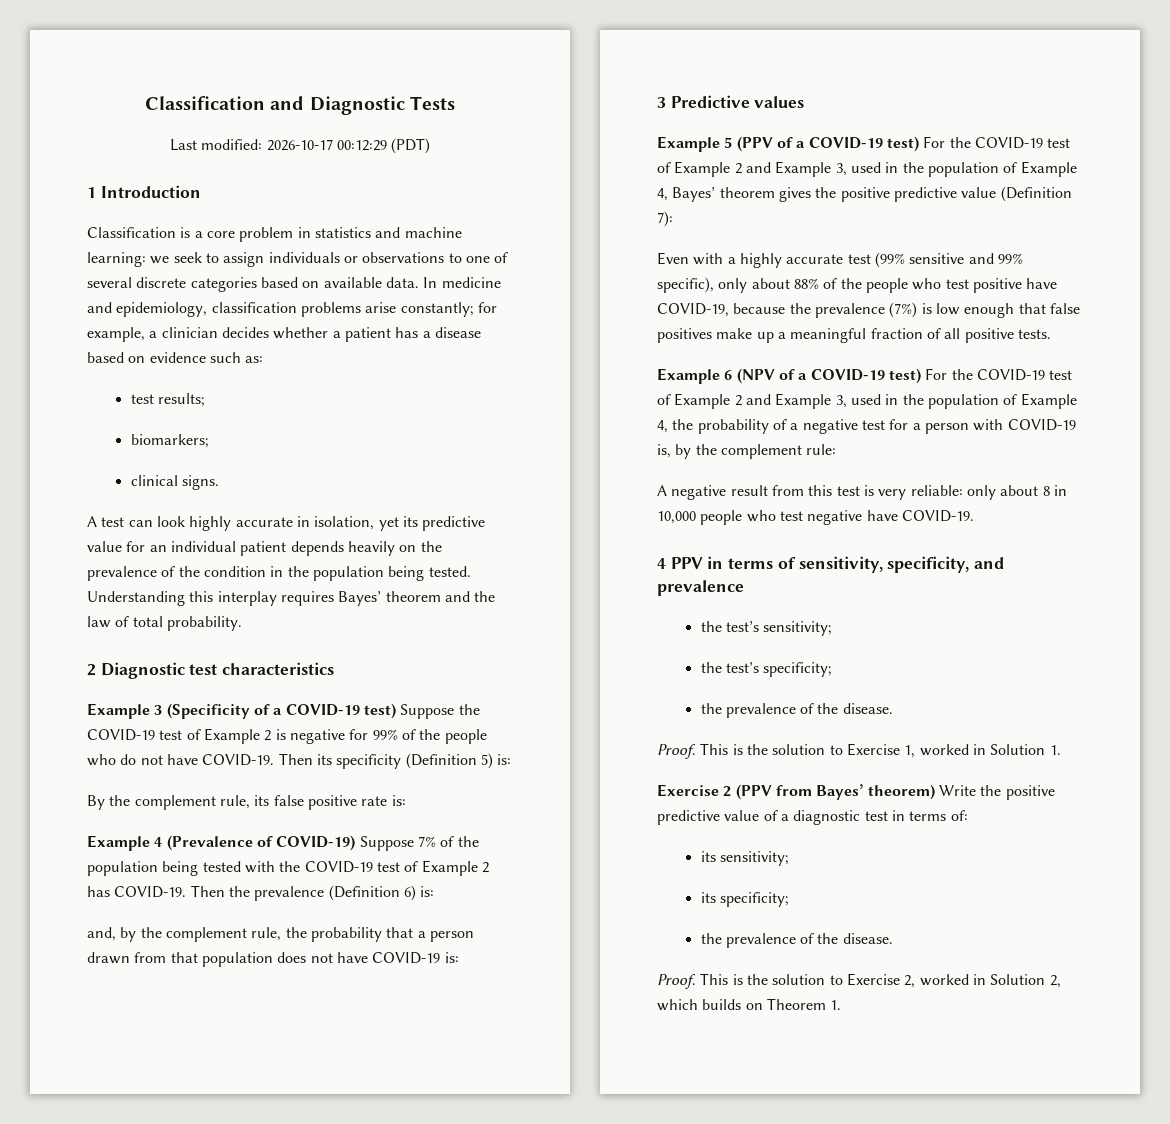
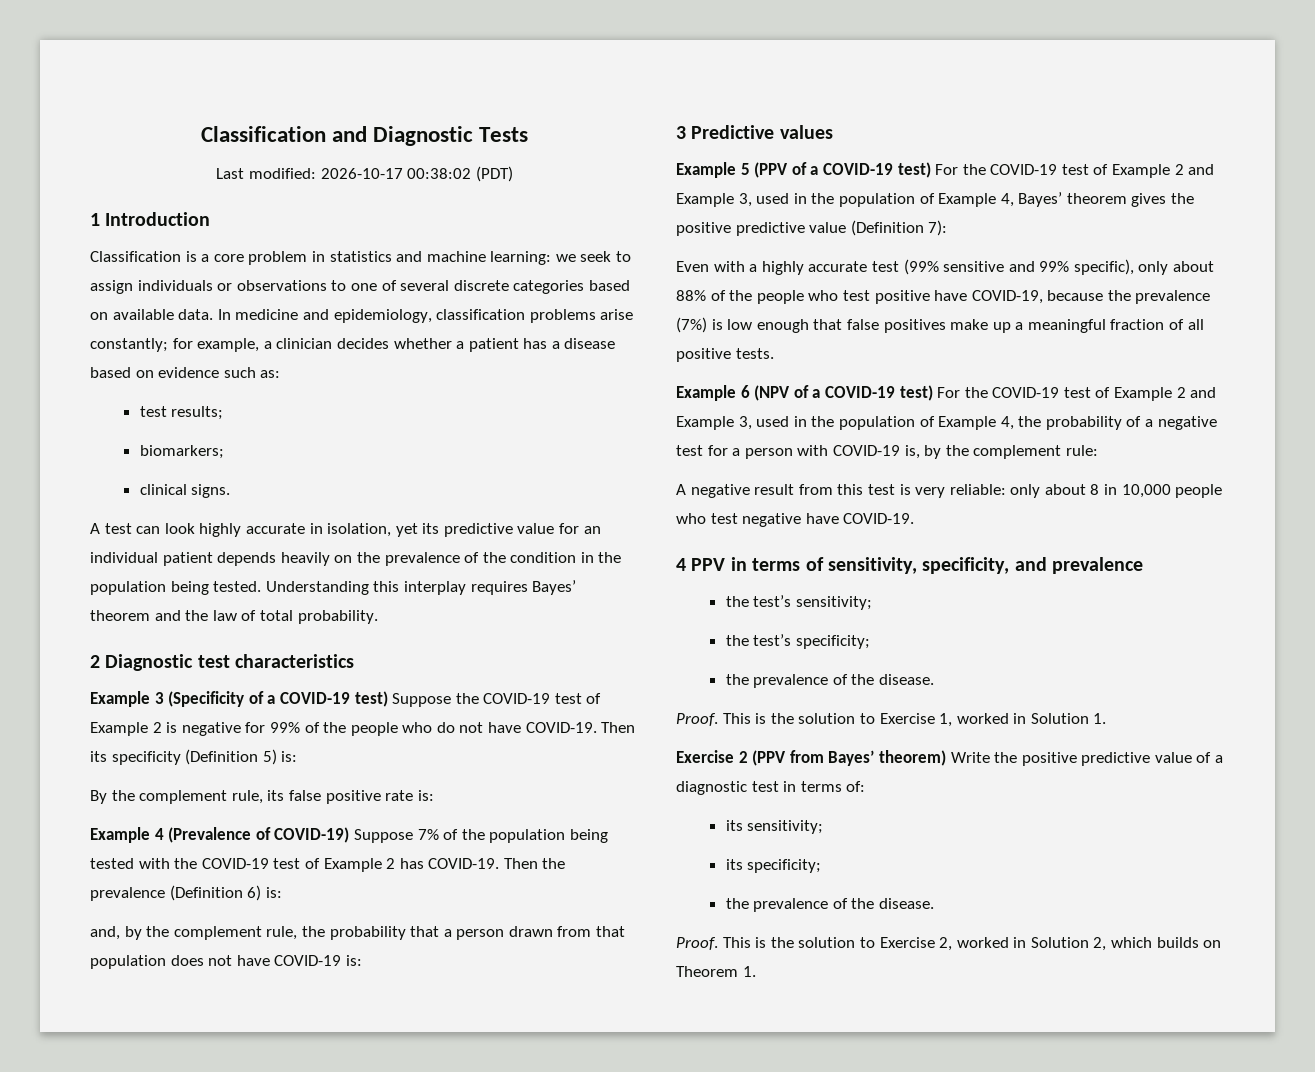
- Last modified: 2026-10-17 00:12:29 (PDT)
+ Last modified: 2026-10-17 00:38:02 (PDT)

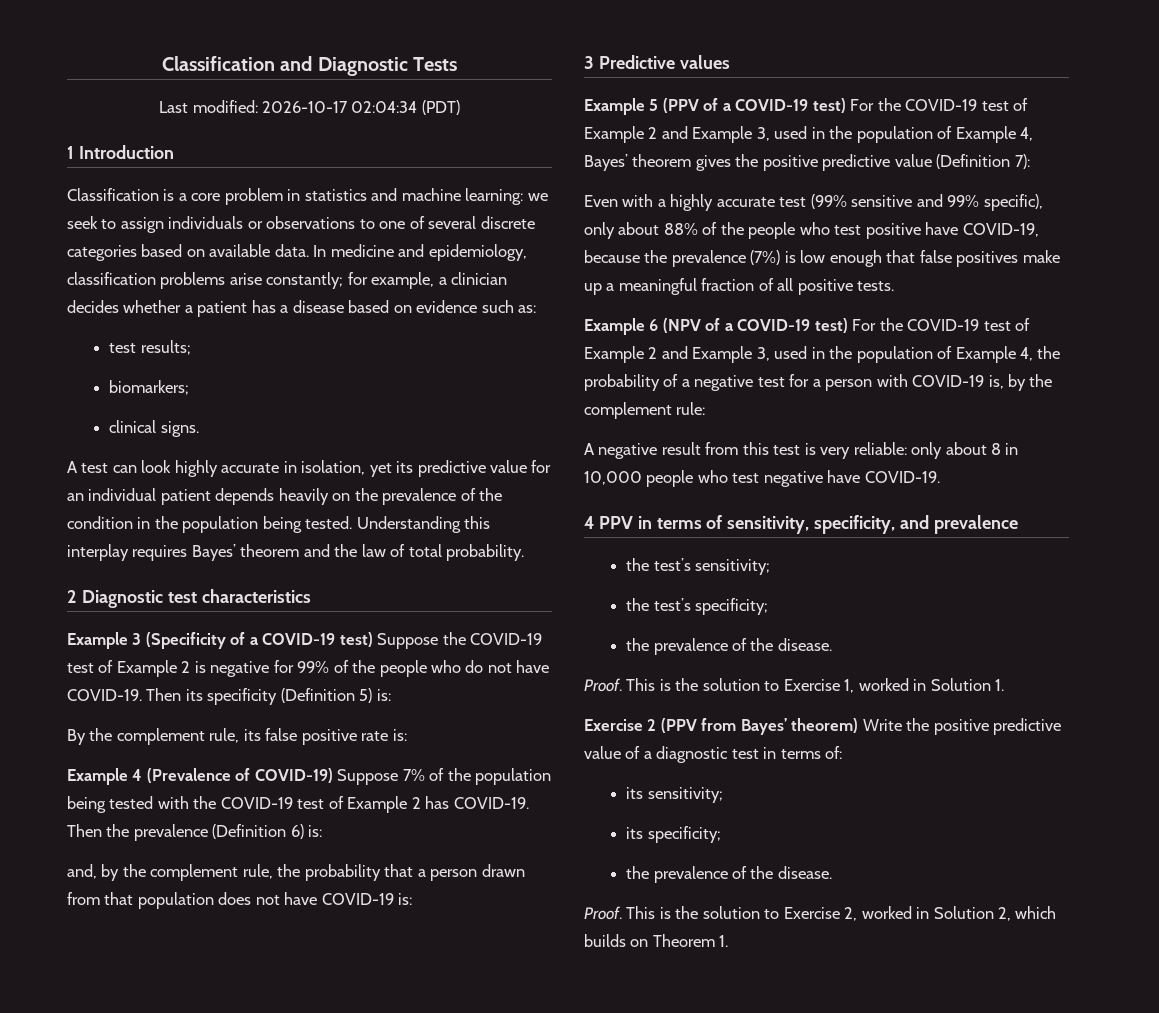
- Last modified: 2026-10-17 00:38:02 (PDT)
+ Last modified: 2026-10-17 02:04:34 (PDT)

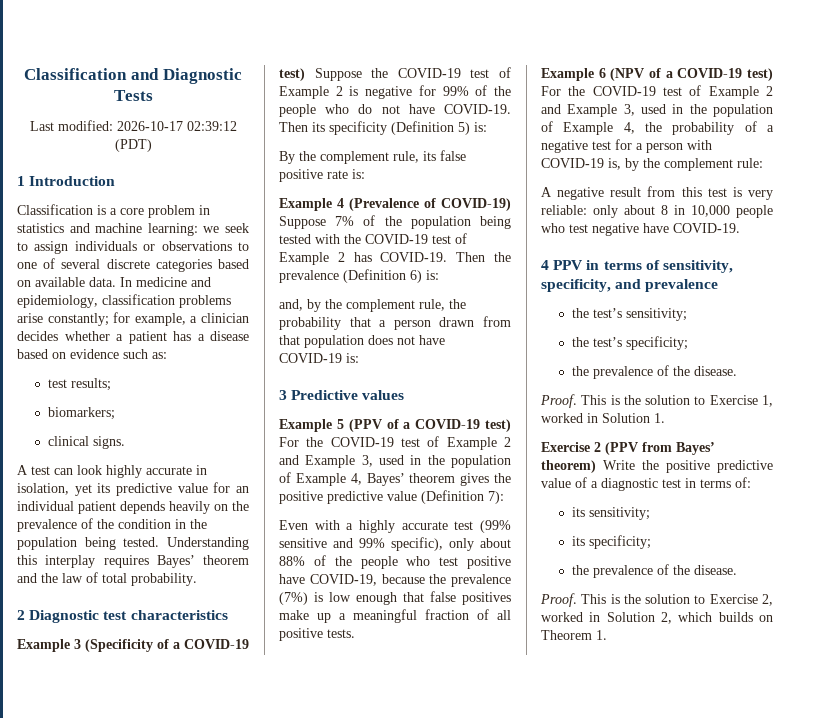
- Last modified: 2026-10-17 02:04:34 (PDT)
+ Last modified: 2026-10-17 02:39:12 (PDT)

